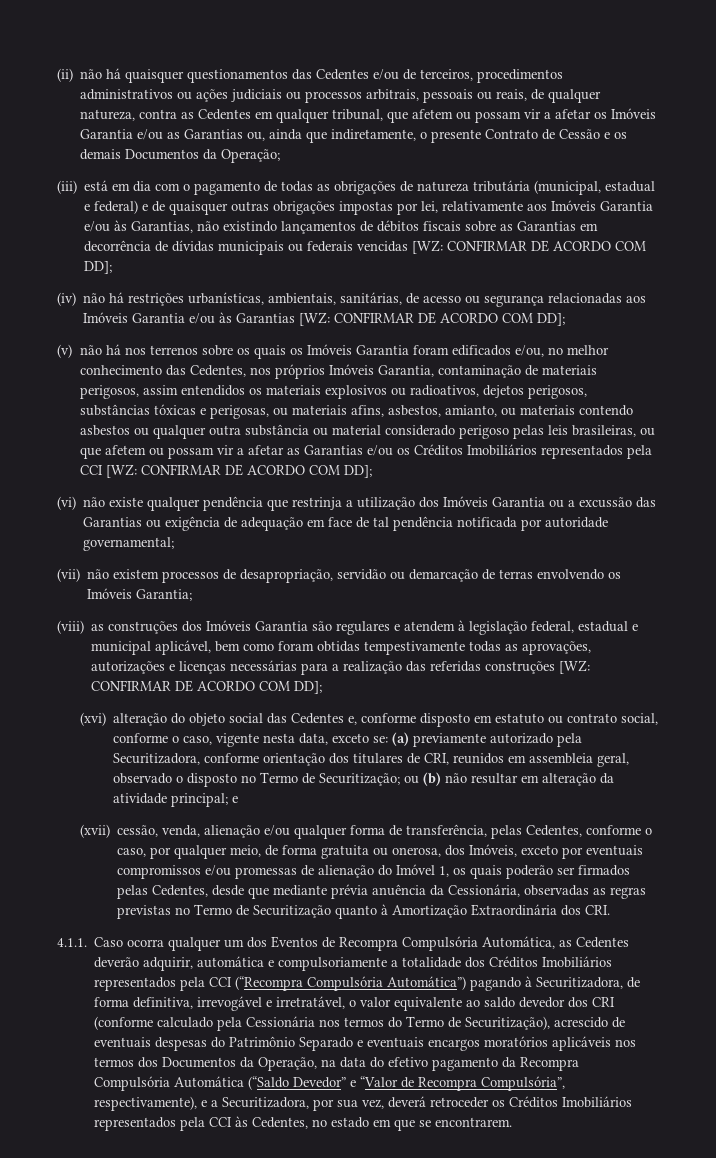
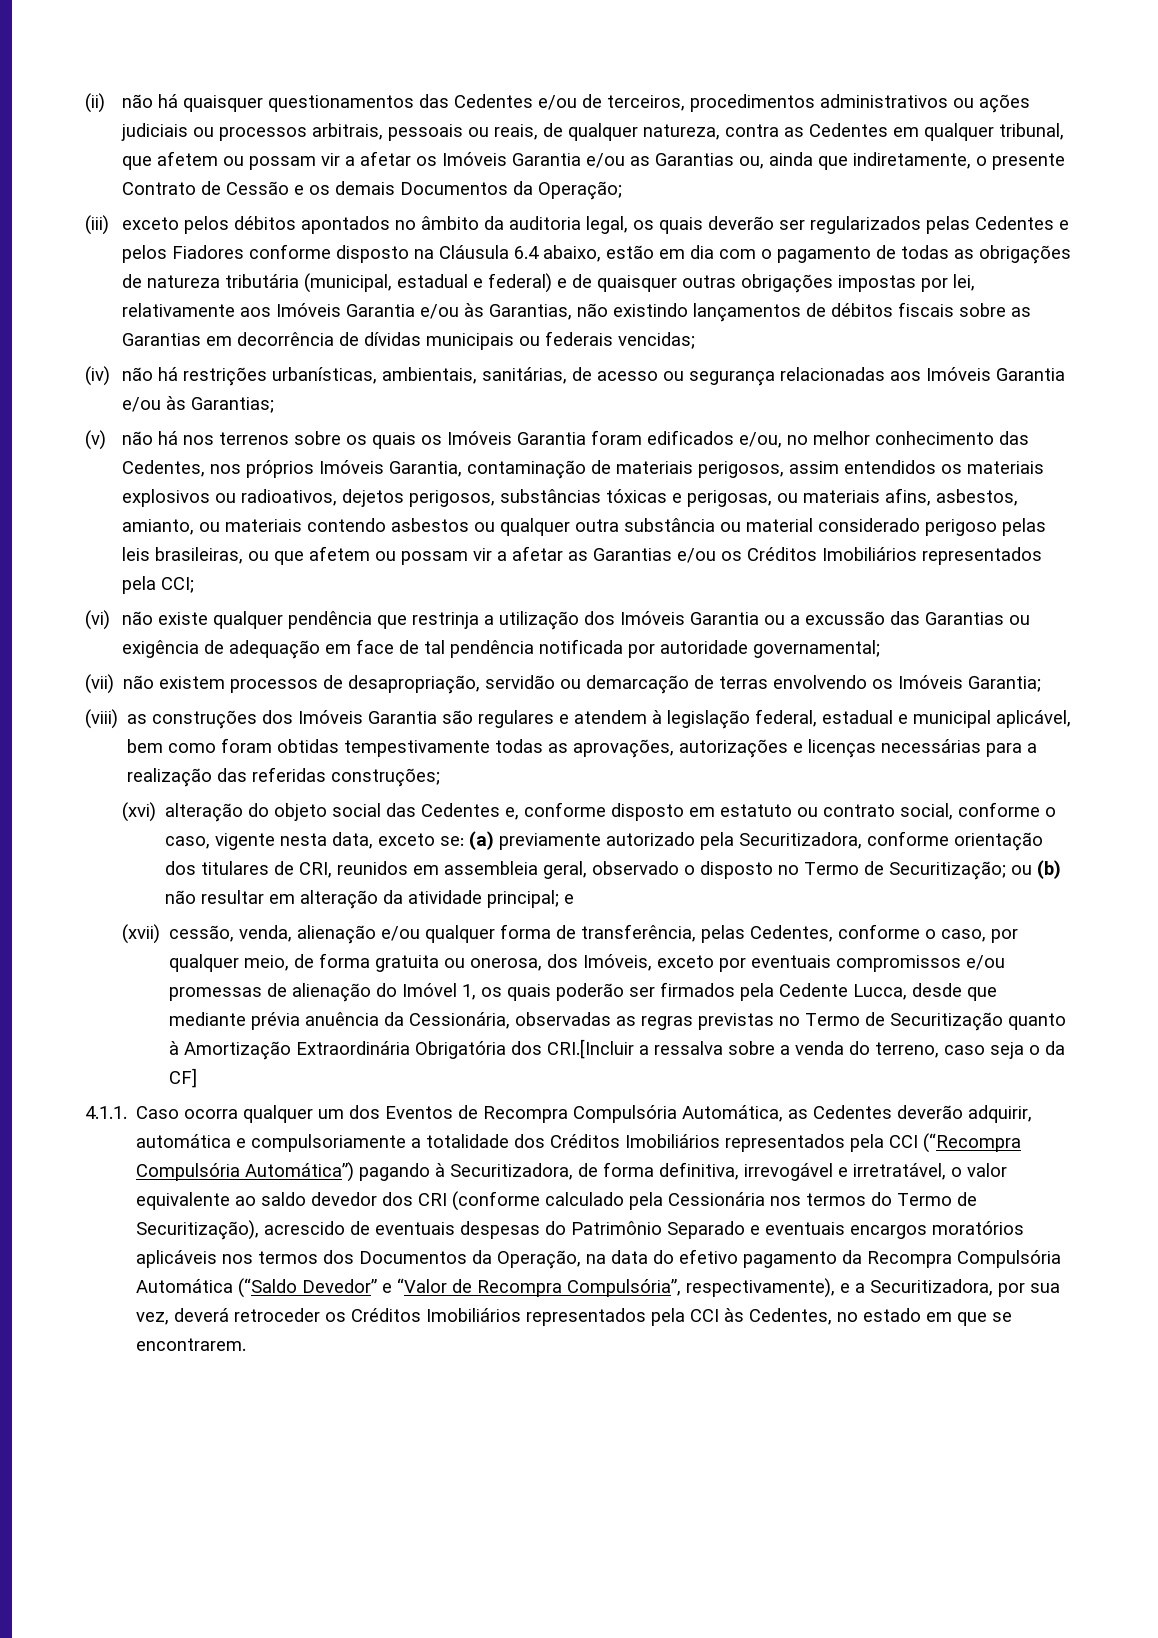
- (iii) está em dia com o pagamento de todas as obrigações de natureza tributária (municipal, estadual e federal) e de quaisquer outras obrigações impostas por lei, relativamente aos Imóveis Garantia e/ou às Garantias, não existindo lançamentos de débitos fiscais sobre as Garantias em decorrência de dívidas municipais ou federais vencidas [WZ: CONFIRMAR DE ACORDO COM DD];
+ (iii) exceto pelos débitos apontados no âmbito da auditoria legal, os quais deverão ser regularizados pelas Cedentes e pelos Fiadores conforme disposto na Cláusula 6.4 abaixo, estão em dia com o pagamento de todas as obrigações de natureza tributária (municipal, estadual e federal) e de quaisquer outras obrigações impostas por lei, relativamente aos Imóveis Garantia e/ou às Garantias, não existindo lançamentos de débitos fiscais sobre as Garantias em decorrência de dívidas municipais ou federais vencidas;
- (iv) não há restrições urbanísticas, ambientais, sanitárias, de acesso ou segurança relacionadas aos Imóveis Garantia e/ou às Garantias [WZ: CONFIRMAR DE ACORDO COM DD];
+ (iv) não há restrições urbanísticas, ambientais, sanitárias, de acesso ou segurança relacionadas aos Imóveis Garantia e/ou às Garantias;
- (v) não há nos terrenos sobre os quais os Imóveis Garantia foram edificados e/ou, no melhor conhecimento das Cedentes, nos próprios Imóveis Garantia, contaminação de materiais perigosos, assim entendidos os materiais explosivos ou radioativos, dejetos perigosos, substâncias tóxicas e perigosas, ou materiais afins, asbestos, amianto, ou materiais contendo asbestos ou qualquer outra substância ou material considerado perigoso pelas leis brasileiras, ou que afetem ou possam vir a afetar as Garantias e/ou os Créditos Imobiliários representados pela CCI [WZ: CONFIRMAR DE ACORDO COM DD];
+ (v) não há nos terrenos sobre os quais os Imóveis Garantia foram edificados e/ou, no melhor conhecimento das Cedentes, nos próprios Imóveis Garantia, contaminação de materiais perigosos, assim entendidos os materiais explosivos ou radioativos, dejetos perigosos, substâncias tóxicas e perigosas, ou materiais afins, asbestos, amianto, ou materiais contendo asbestos ou qualquer outra substância ou material considerado perigoso pelas leis brasileiras, ou que afetem ou possam vir a afetar as Garantias e/ou os Créditos Imobiliários representados pela CCI;
- (viii) as construções dos Imóveis Garantia são regulares e atendem à legislação federal, estadual e municipal aplicável, bem como foram obtidas tempestivamente todas as aprovações, autorizações e licenças necessárias para a realização das referidas construções [WZ: CONFIRMAR DE ACORDO COM DD];
+ (viii) as construções dos Imóveis Garantia são regulares e atendem à legislação federal, estadual e municipal aplicável, bem como foram obtidas tempestivamente todas as aprovações, autorizações e licenças necessárias para a realização das referidas construções;
- (xvii) cessão, venda, alienação e/ou qualquer forma de transferência, pelas Cedentes, conforme o caso, por qualquer meio, de forma gratuita ou onerosa, dos Imóveis, exceto por eventuais compromissos e/ou promessas de alienação do Imóvel 1, os quais poderão ser firmados pelas Cedentes, desde que mediante prévia anuência da Cessionária, observadas as regras previstas no Termo de Securitização quanto à Amortização Extraordinária dos CRI.
+ (xvii) cessão, venda, alienação e/ou qualquer forma de transferência, pelas Cedentes, conforme o caso, por qualquer meio, de forma gratuita ou onerosa, dos Imóveis, exceto por eventuais compromissos e/ou promessas de alienação do Imóvel 1, os quais poderão ser firmados pela Cedente Lucca, desde que mediante prévia anuência da Cessionária, observadas as regras previstas no Termo de Securitização quanto à Amortização Extraordinária Obrigatória dos CRI.[Incluir a ressalva sobre a venda do terreno, caso seja o da CF]

